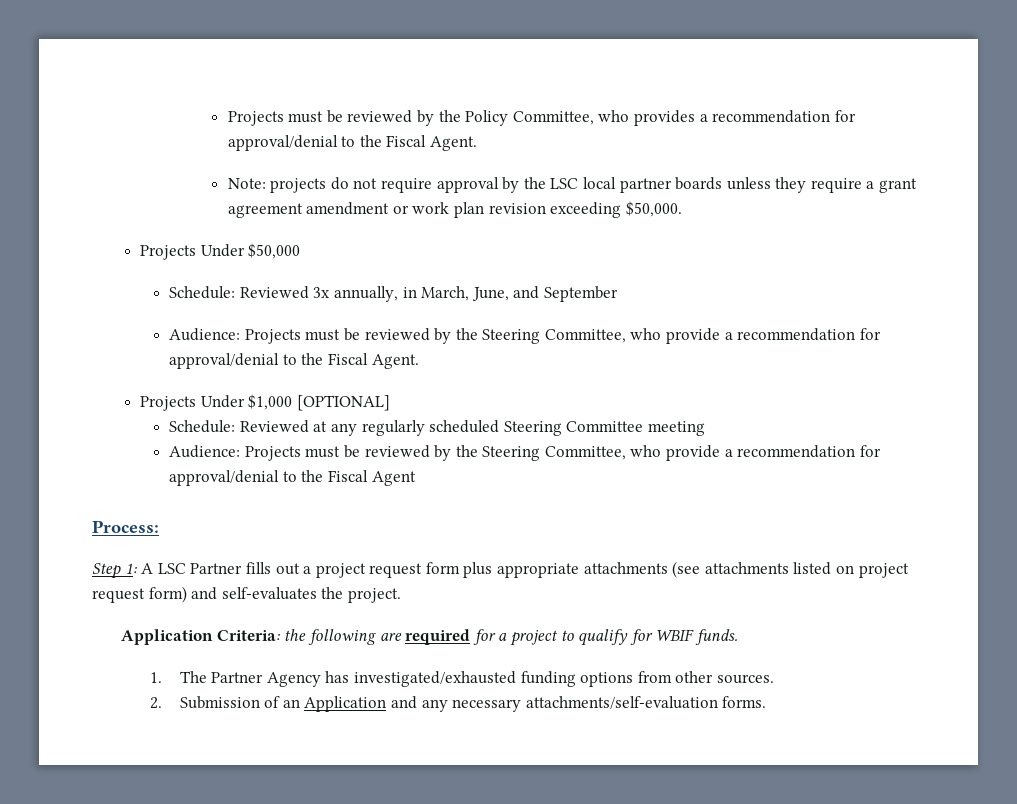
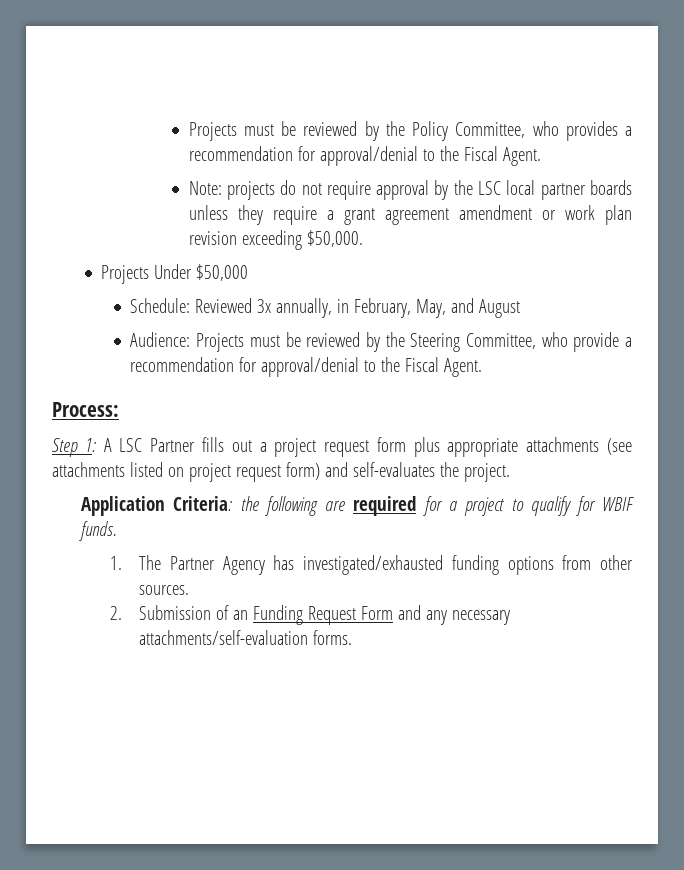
- Schedule: Reviewed 3x annually, in March, June, and September
+ Schedule: Reviewed 3x annually, in February, May, and August
- Projects Under $1,000 [OPTIONAL]
- Schedule: Reviewed at any regularly scheduled Steering Committee meeting
- Audience: Projects must be reviewed by the Steering Committee, who provide a recommendation for approval/denial to the Fiscal Agent
- 2. Submission of an Application and any necessary attachments/self-evaluation forms.
+ 2. Submission of an Funding Request Form and any necessary attachments/self-evaluation forms.

